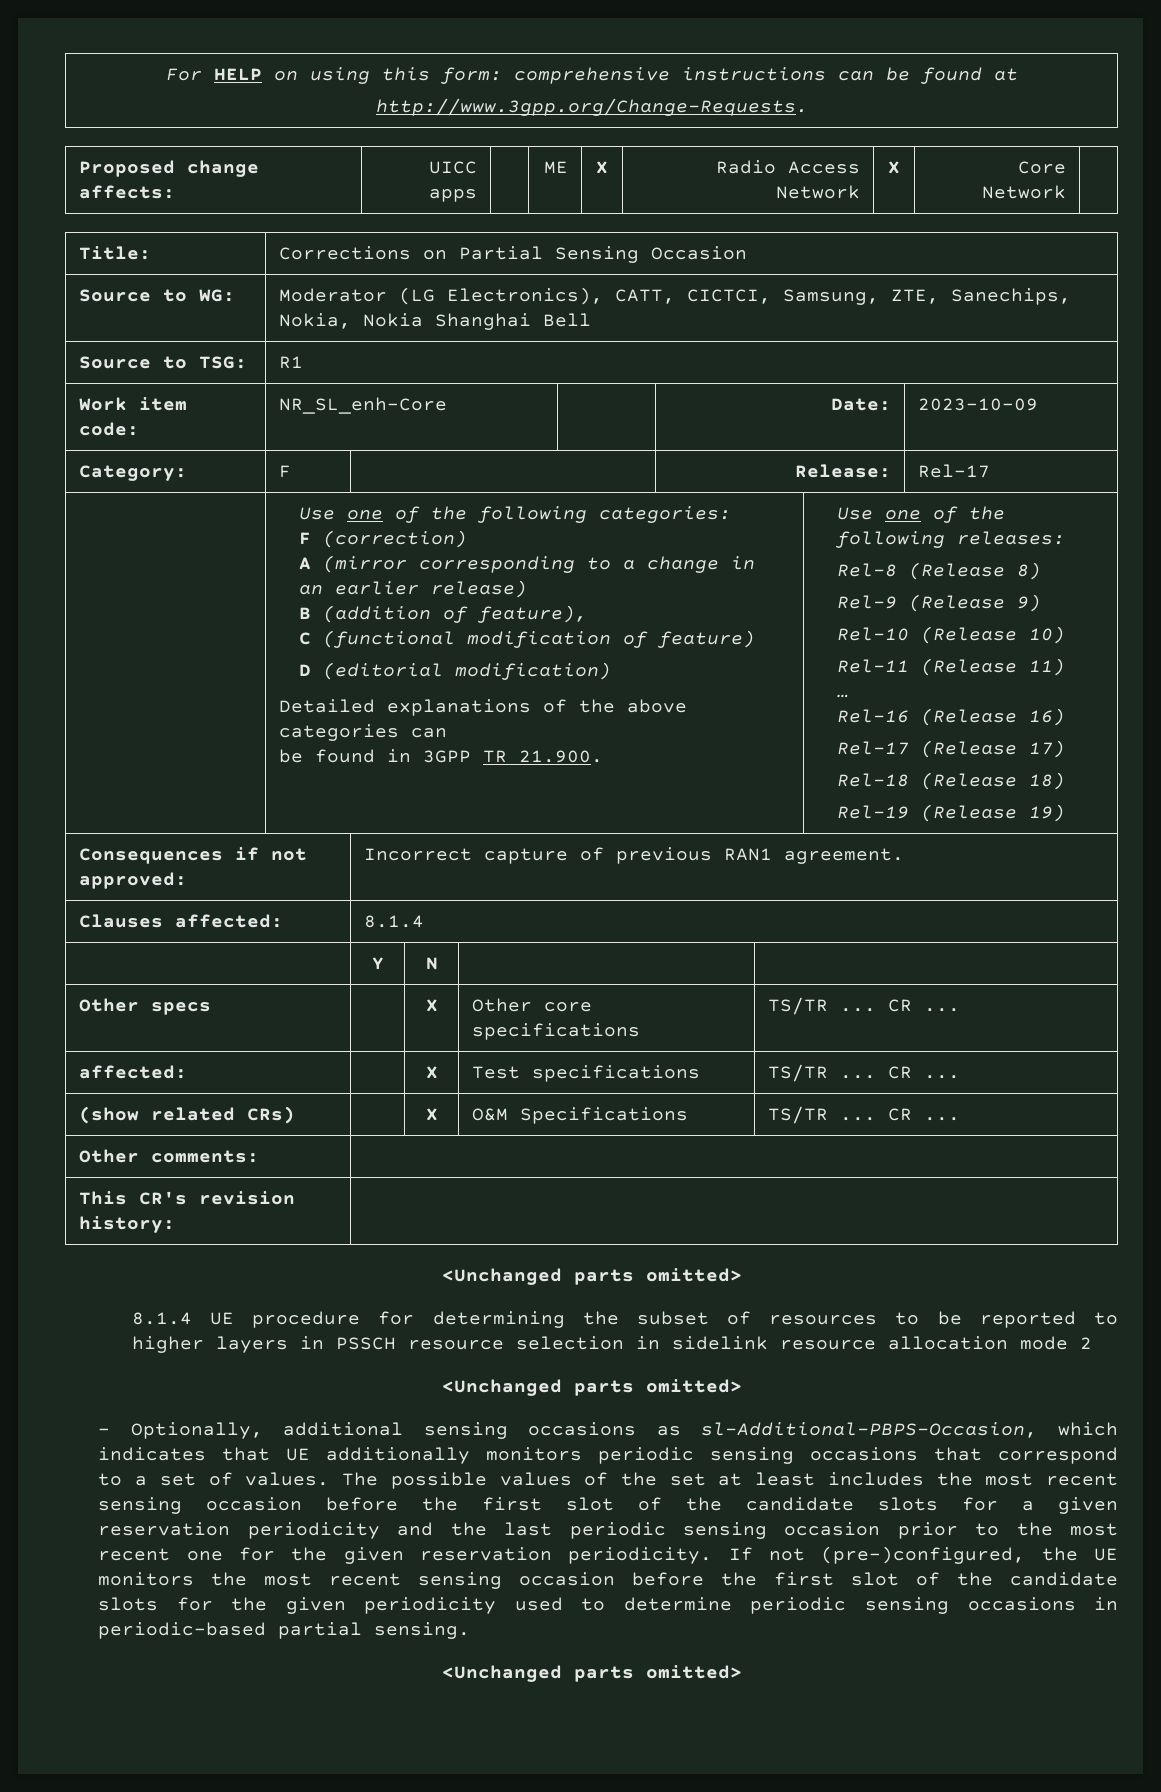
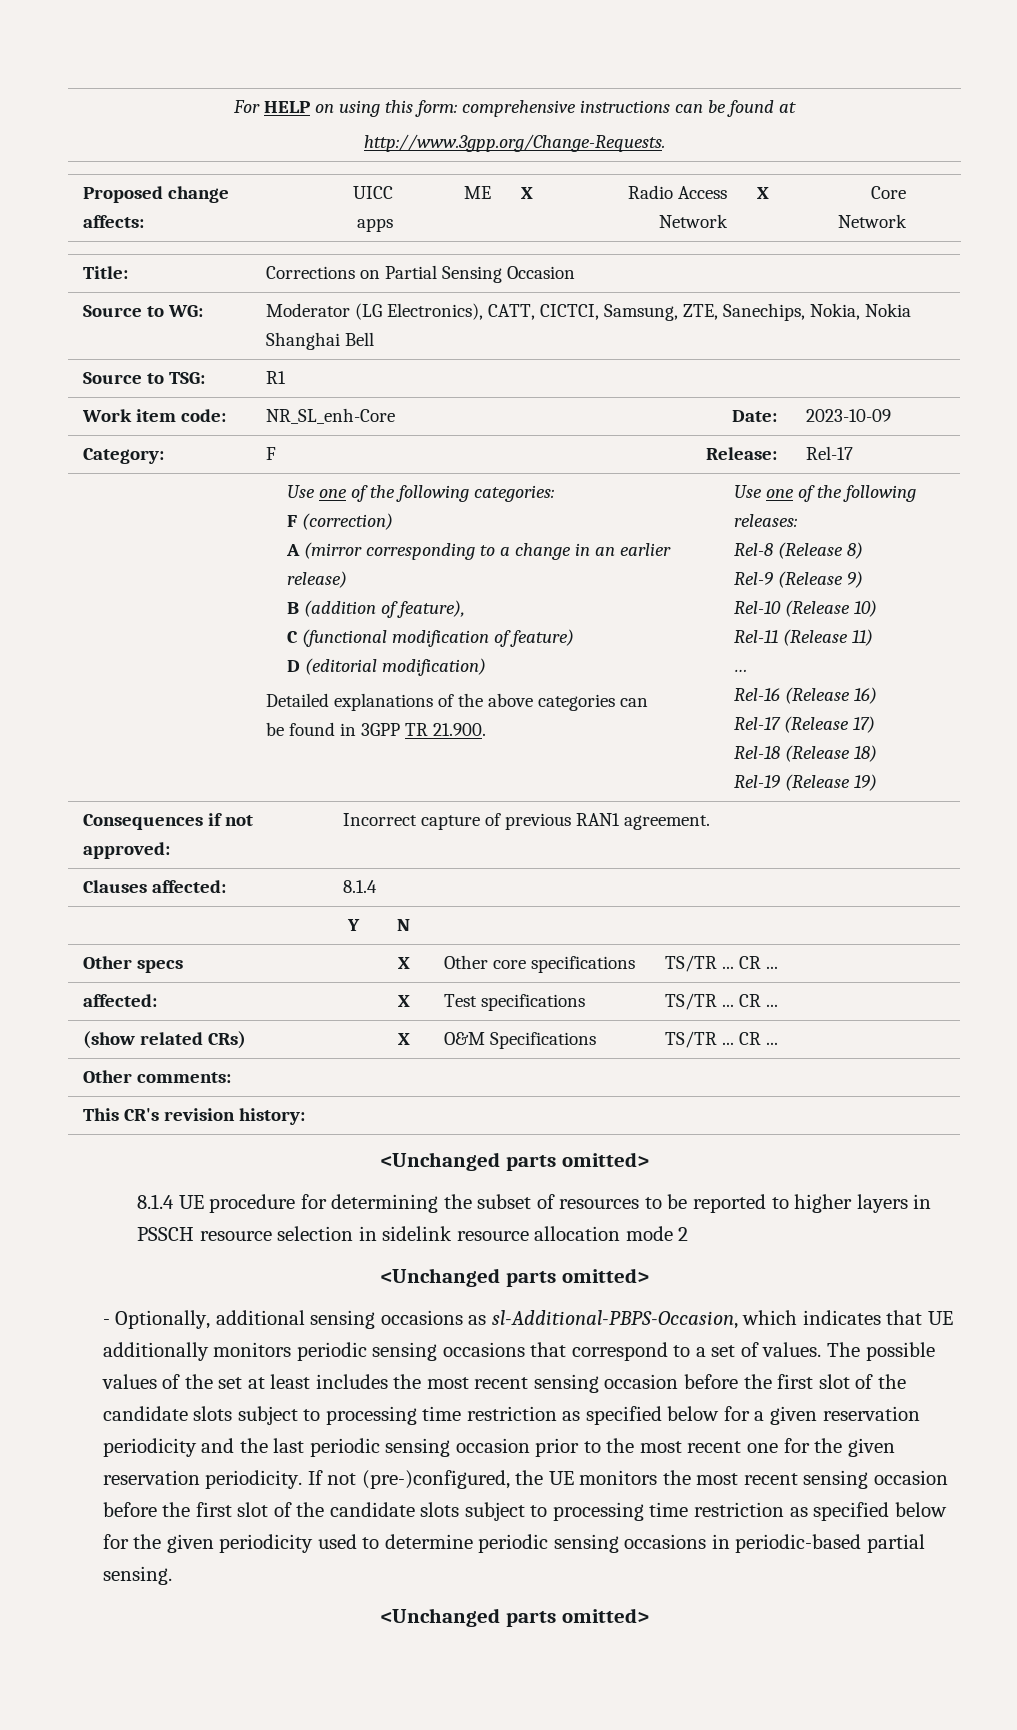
- The possible values of the set at least includes the most recent sensing occasion before the first slot of the candidate slots for a given reservation periodicity and the last periodic sensing occasion prior to the most recent one for the given reservation periodicity.
+ The possible values of the set at least includes the most recent sensing occasion before the first slot of the candidate slots subject to processing time restriction as specified below for a given reservation periodicity and the last periodic sensing occasion prior to the most recent one for the given reservation periodicity.
- If not (pre-)configured, the UE monitors the most recent sensing occasion before the first slot of the candidate slots for the given periodicity used to determine periodic sensing occasions in periodic-based partial sensing.
+ If not (pre-)configured, the UE monitors the most recent sensing occasion before the first slot of the candidate slots subject to processing time restriction as specified below for the given periodicity used to determine periodic sensing occasions in periodic-based partial sensing.

